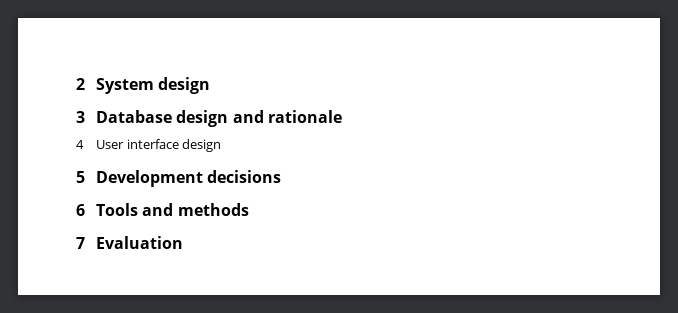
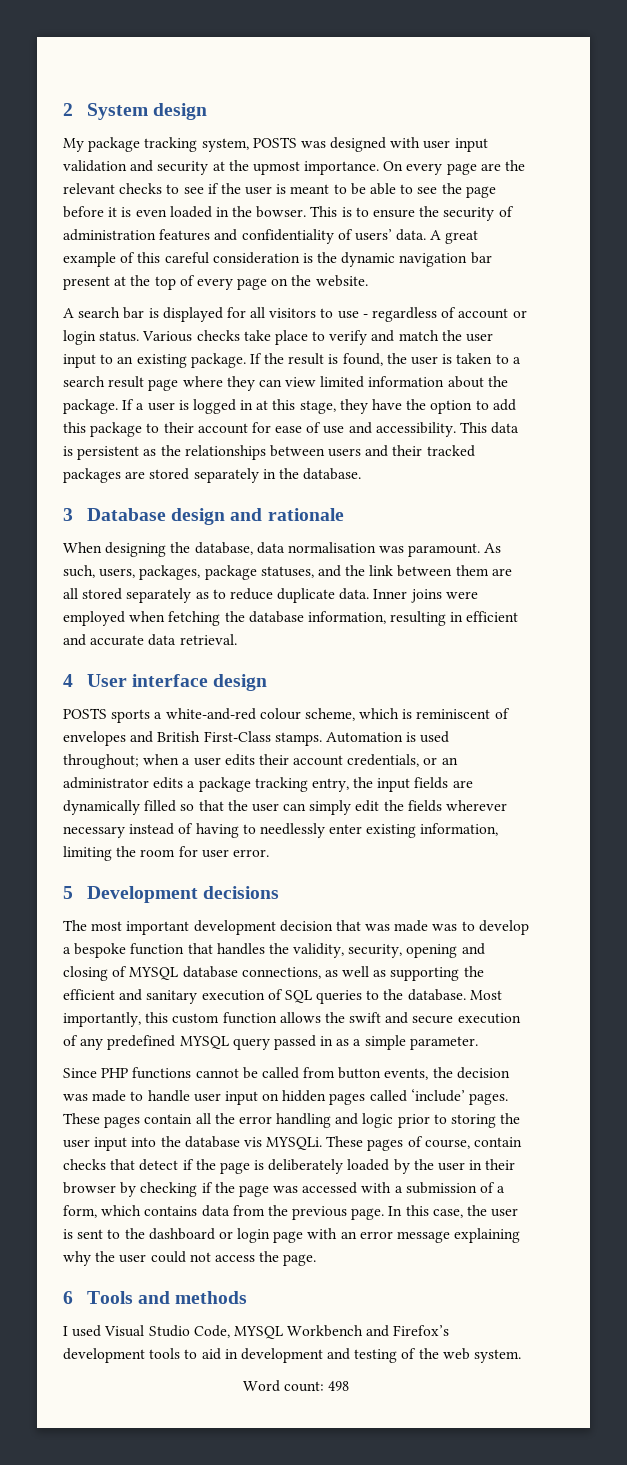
+ My package tracking system, POSTS was designed with user input validation and security at the upmost importance. On every page are the relevant checks to see if the user is meant to be able to see the page before it is even loaded in the bowser. This is to ensure the security of administration features and confidentiality of users’ data. A great example of this careful consideration is the dynamic navigation bar present at the top of every page on the website.
+ A search bar is displayed for all visitors to use - regardless of account or login status. Various checks take place to verify and match the user input to an existing package. If the result is found, the user is taken to a search result page where they can view limited information about the package. If a user is logged in at this stage, they have the option to add this package to their account for ease of use and accessibility. This data is persistent as the relationships between users and their tracked packages are stored separately in the database.
+ When designing the database, data normalisation was paramount. As such, users, packages, package statuses, and the link between them are all stored separately as to reduce duplicate data. Inner joins were employed when fetching the database information, resulting in efficient and accurate data retrieval.
  4 User interface design
+ POSTS sports a white-and-red colour scheme, which is reminiscent of envelopes and British First-Class stamps. Automation is used throughout; when a user edits their account credentials, or an administrator edits a package tracking entry, the input fields are dynamically filled so that the user can simply edit the fields wherever necessary instead of having to needlessly enter existing information, limiting the room for user error.
  5 Development decisions
+ The most important development decision that was made was to develop a bespoke function that handles the validity, security, opening and closing of MYSQL database connections, as well as supporting the efficient and sanitary execution of SQL queries to the database. Most importantly, this custom function allows the swift and secure execution of any predefined MYSQL query passed in as a simple parameter.
+ Since PHP functions cannot be called from button events, the decision was made to handle user input on hidden pages called ‘include’ pages. These pages contain all the error handling and logic prior to storing the user input into the database vis MYSQLi. These pages of course, contain checks that detect if the page is deliberately loaded by the user in their browser by checking if the page was accessed with a submission of a form, which contains data from the previous page. In this case, the user is sent to the dashboard or login page with an error message explaining why the user could not access the page.
  6 Tools and methods
- 7 Evaluation
+ I used Visual Studio Code, MYSQL Workbench and Firefox’s development tools to aid in development and testing of the web system.
+ Word count: 498

